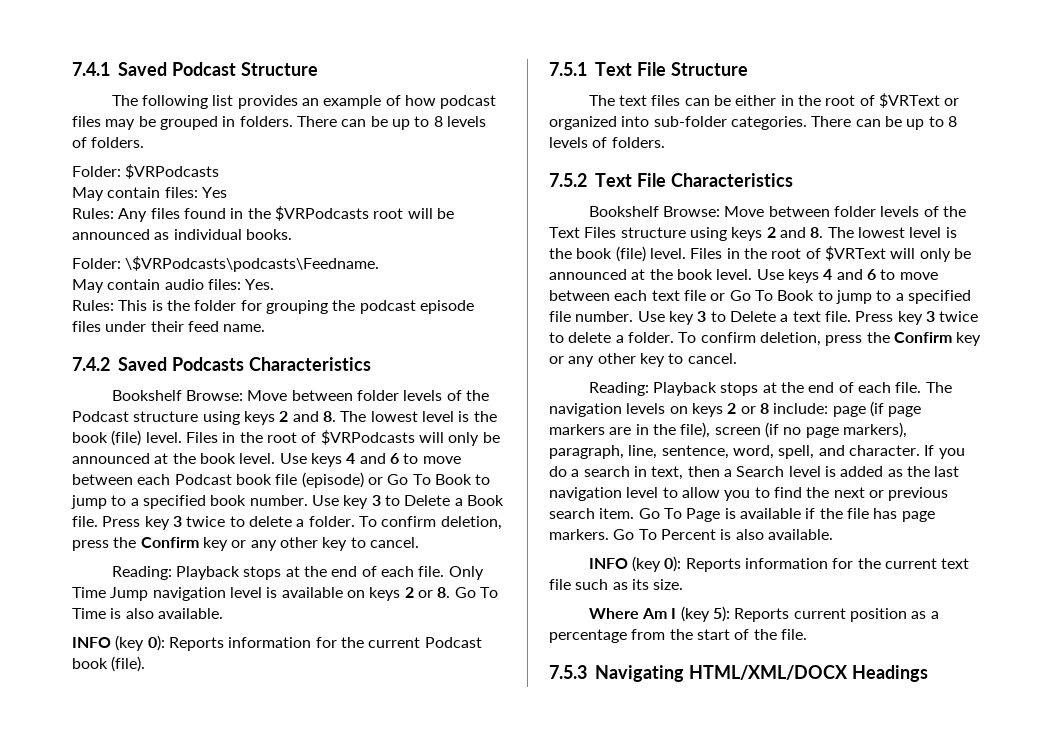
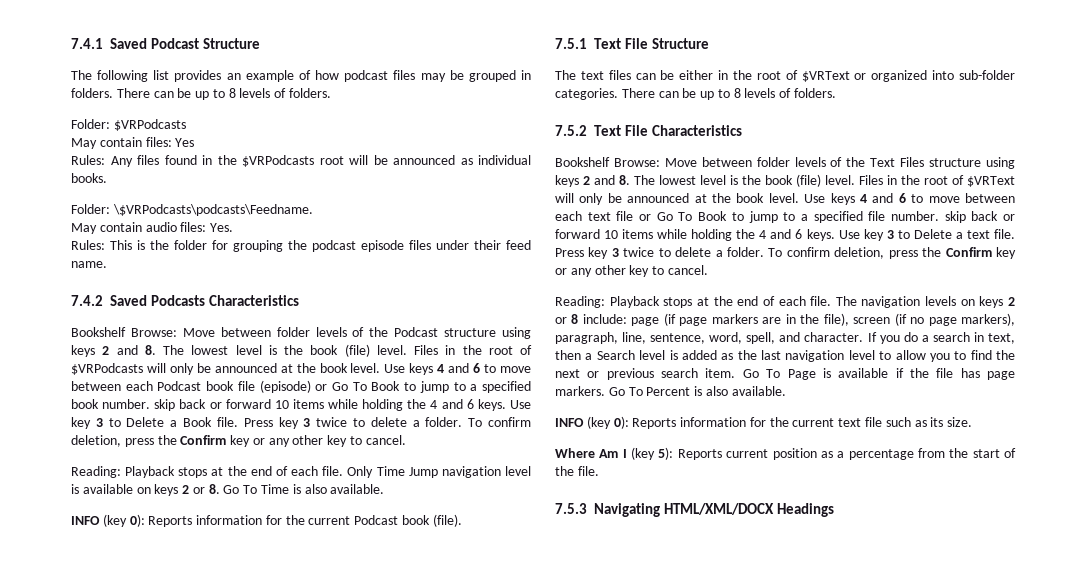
- Use keys 4 and 6 to move between each Podcast book file (episode) or Go To Book to jump to a specified book number.
+ Use keys 4 and 6 to move between each Podcast book file (episode) or Go To Book to jump to a specified book number. skip back or forward 10 items while holding the 4 and 6 keys.
- Use keys 4 and 6 to move between each text file or Go To Book to jump to a specified file number.
+ Use keys 4 and 6 to move between each text file or Go To Book to jump to a specified file number. skip back or forward 10 items while holding the 4 and 6 keys.

